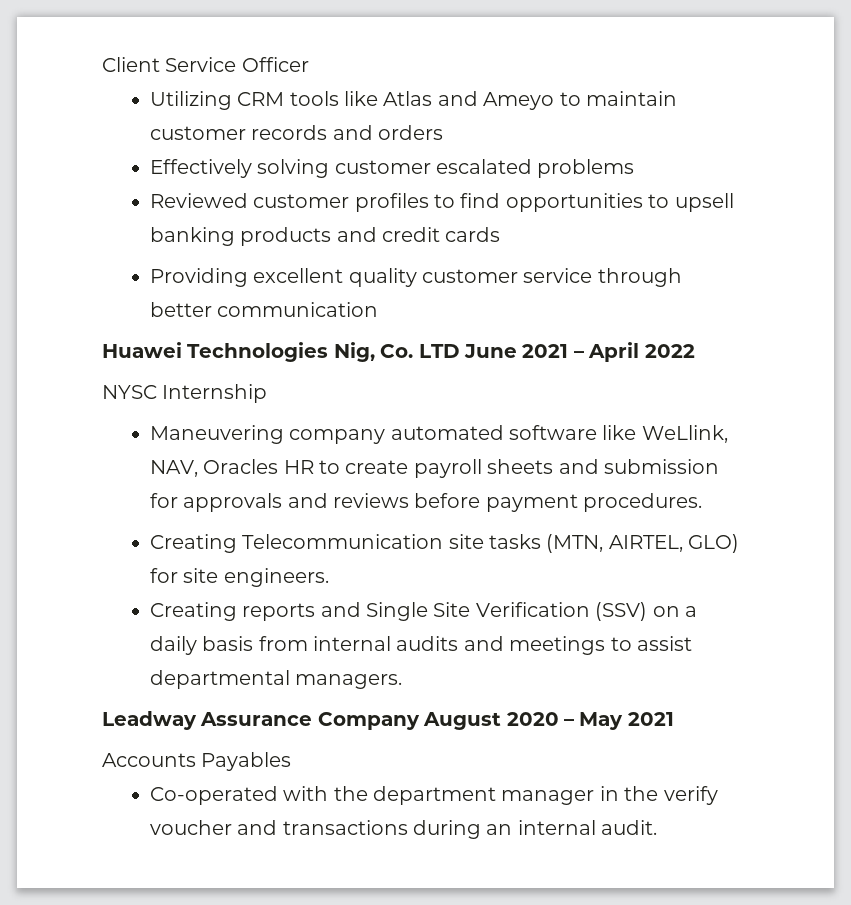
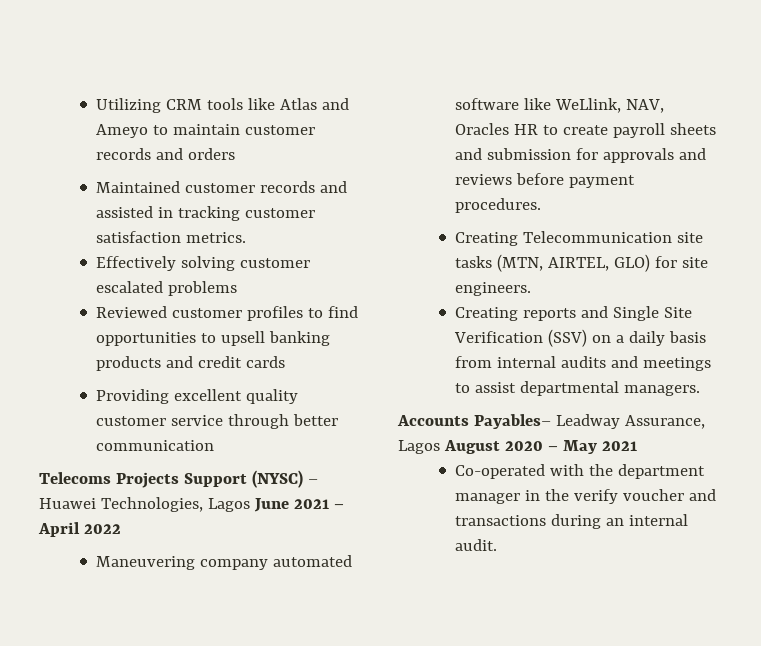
- Client Service Officer
+ Maintained customer records and assisted in tracking customer satisfaction metrics.
- Huawei Technologies Nig, Co. LTD June 2021 – April 2022
+ Telecoms Projects Support (NYSC) – Huawei Technologies, Lagos June 2021 – April 2022
- NYSC Internship
- Leadway Assurance Company August 2020 – May 2021
+ Accounts Payables– Leadway Assurance, Lagos August 2020 – May 2021
- Accounts Payables

